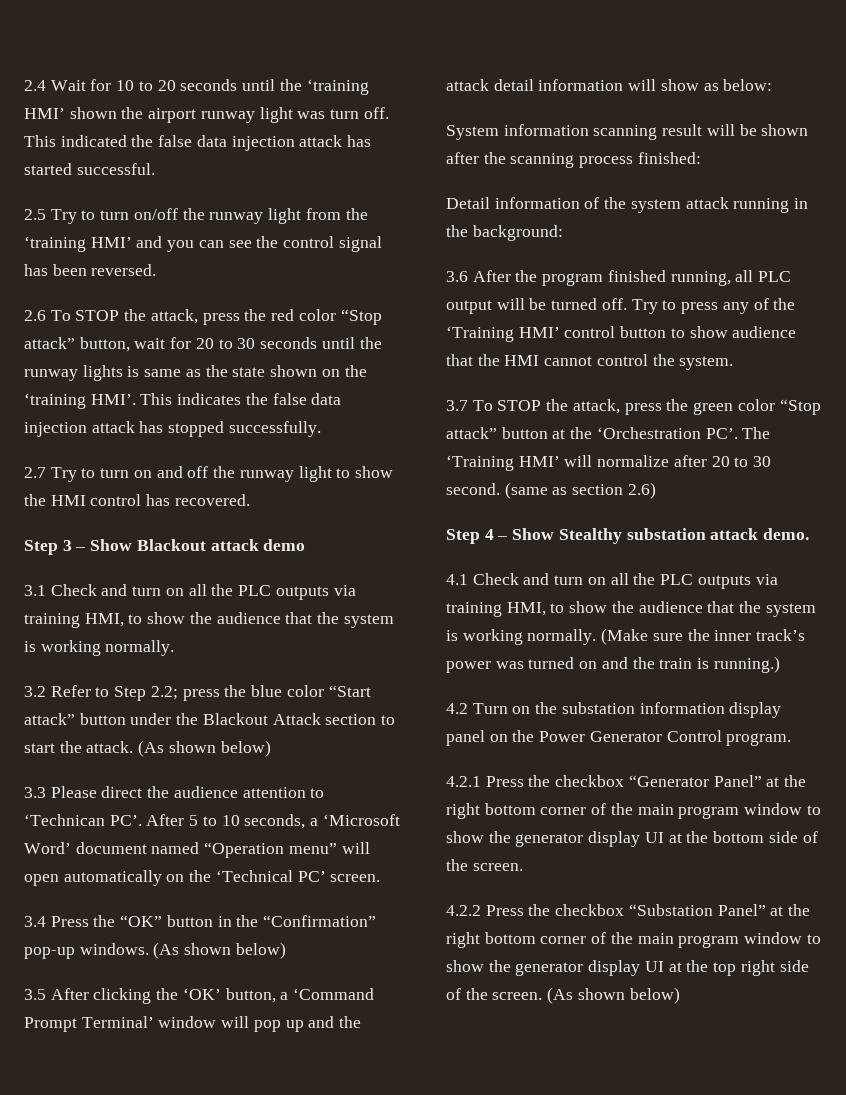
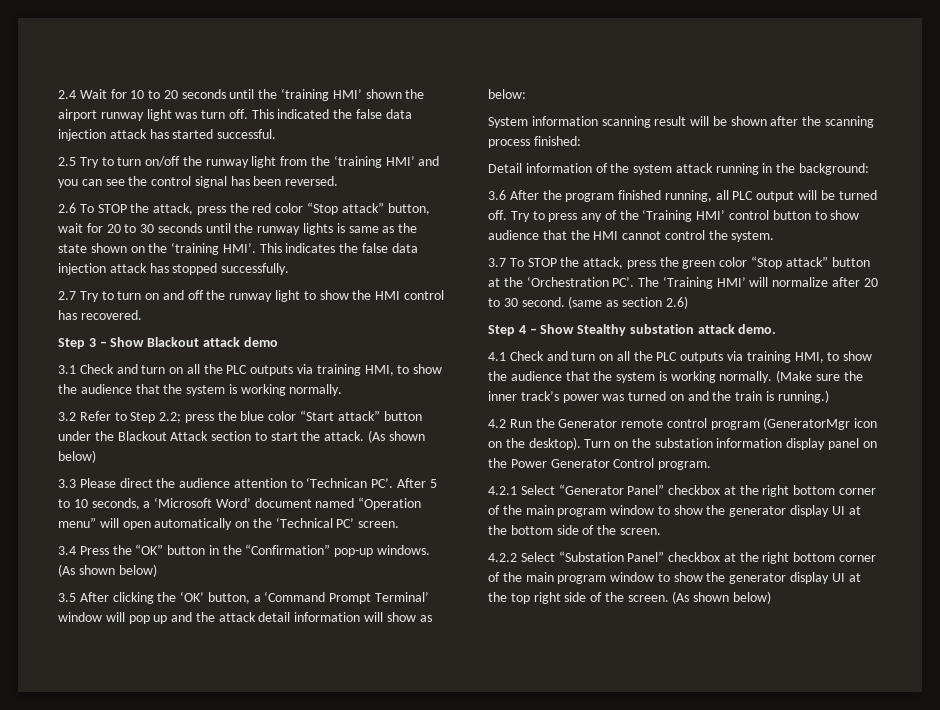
- 4.2 Turn on the substation information display panel on the Power Generator Control program.
+ 4.2 Run the Generator remote control program (GeneratorMgr icon on the desktop). Turn on the substation information display panel on the Power Generator Control program.
- 4.2.1 Press the checkbox “Generator Panel” at the right bottom corner of the main program window to show the generator display UI at the bottom side of the screen.
+ 4.2.1 Select “Generator Panel” checkbox at the right bottom corner of the main program window to show the generator display UI at the bottom side of the screen.
- 4.2.2 Press the checkbox “Substation Panel” at the right bottom corner of the main program window to show the generator display UI at the top right side of the screen.
+ 4.2.2 Select “Substation Panel” checkbox at the right bottom corner of the main program window to show the generator display UI at the top right side of the screen.

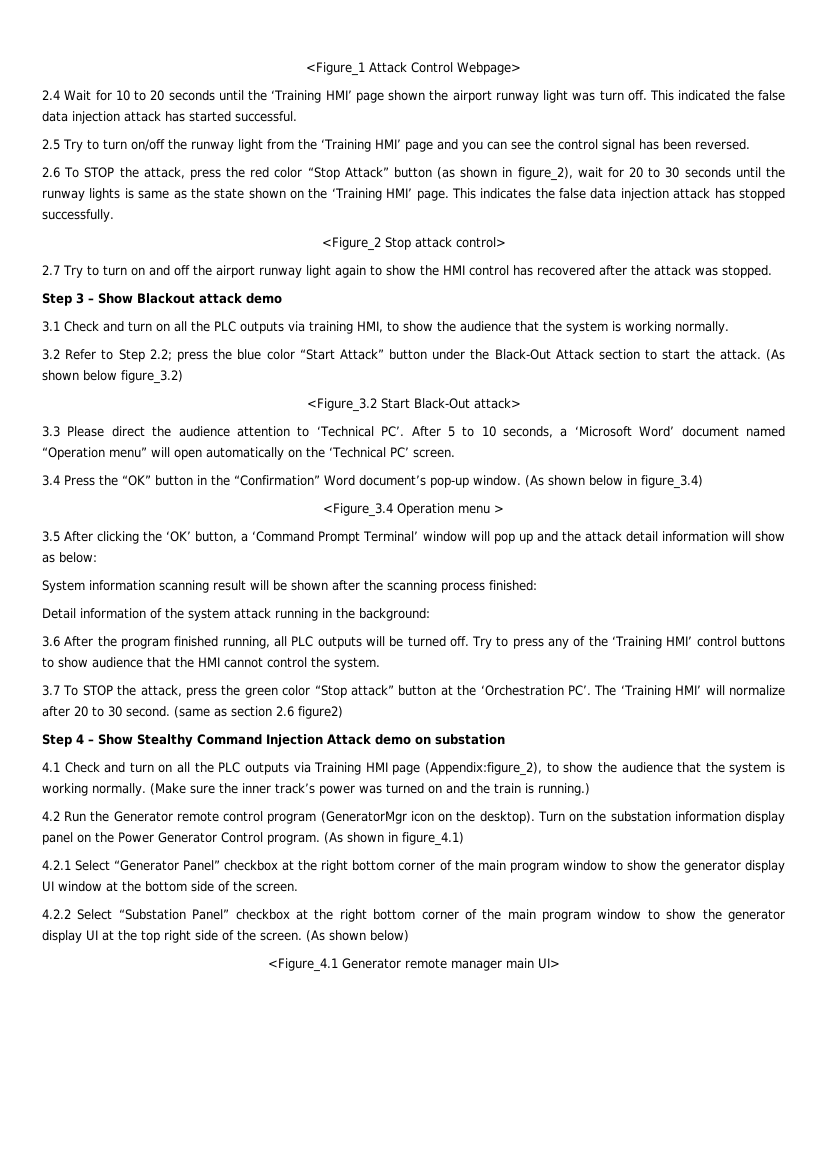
+ <Figure_1 Attack Control Webpage>
- 2.4 Wait for 10 to 20 seconds until the ‘training HMI’ shown the airport runway light was turn off.
+ 2.4 Wait for 10 to 20 seconds until the ‘Training HMI’ page shown the airport runway light was turn off.
- 2.5 Try to turn on/off the runway light from the ‘training HMI’ and you can see the control signal has been reversed.
+ 2.5 Try to turn on/off the runway light from the ‘Training HMI’ page and you can see the control signal has been reversed.
- 2.6 To STOP the attack, press the red color “Stop attack” button, wait for 20 to 30 seconds until the runway lights is same as the state shown on the ‘training HMI’.
+ 2.6 To STOP the attack, press the red color “Stop Attack” button (as shown in figure_2), wait for 20 to 30 seconds until the runway lights is same as the state shown on the ‘Training HMI’ page.
+ <Figure_2 Stop attack control>
- 2.7 Try to turn on and off the runway light to show the HMI control has recovered.
+ 2.7 Try to turn on and off the airport runway light again to show the HMI control has recovered after the attack was stopped.
- 3.2 Refer to Step 2.2; press the blue color “Start attack” button under the Blackout Attack section to start the attack. (As shown below)
+ 3.2 Refer to Step 2.2; press the blue color “Start Attack” button under the Black-Out Attack section to start the attack. (As shown below figure_3.2)
+ <Figure_3.2 Start Black-Out attack>
- 3.3 Please direct the audience attention to ‘Technican PC’. After 5 to 10 seconds, a ‘Microsoft Word’ document named “Operation menu” will open automatically on the ‘Technical PC’ screen.
+ 3.3 Please direct the audience attention to ‘Technical PC’. After 5 to 10 seconds, a ‘Microsoft Word’ document named “Operation menu” will open automatically on the ‘Technical PC’ screen.
- 3.4 Press the “OK” button in the “Confirmation” pop-up windows. (As shown below)
+ 3.4 Press the “OK” button in the “Confirmation” Word document’s pop-up window. (As shown below in figure_3.4)
+ <Figure_3.4 Operation menu >
- 3.6 After the program finished running, all PLC output will be turned off.
+ 3.6 After the program finished running, all PLC outputs will be turned off.
- Try to press any of the ‘Training HMI’ control button to show audience that the HMI cannot control the system.
+ Try to press any of the ‘Training HMI’ control buttons to show audience that the HMI cannot control the system.
- (same as section 2.6)
+ (same as section 2.6 figure2)
- Step 4 – Show Stealthy substation attack demo.
+ Step 4 – Show Stealthy Command Injection Attack demo on substation
- 4.1 Check and turn on all the PLC outputs via training HMI, to show the audience that the system is working normally.
+ 4.1 Check and turn on all the PLC outputs via Training HMI page (Appendix:figure_2), to show the audience that the system is working normally.
+ (As shown in figure_4.1)
- 4.2.1 Select “Generator Panel” checkbox at the right bottom corner of the main program window to show the generator display UI at the bottom side of the screen.
+ 4.2.1 Select “Generator Panel” checkbox at the right bottom corner of the main program window to show the generator display UI window at the bottom side of the screen.
+ <Figure_4.1 Generator remote manager main UI>

